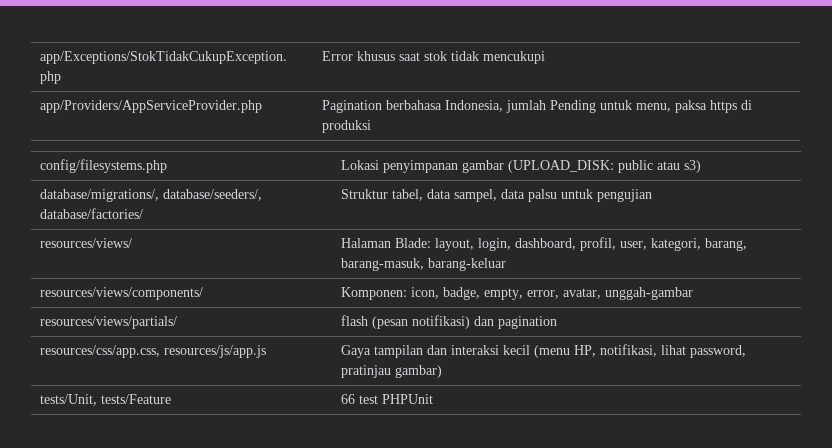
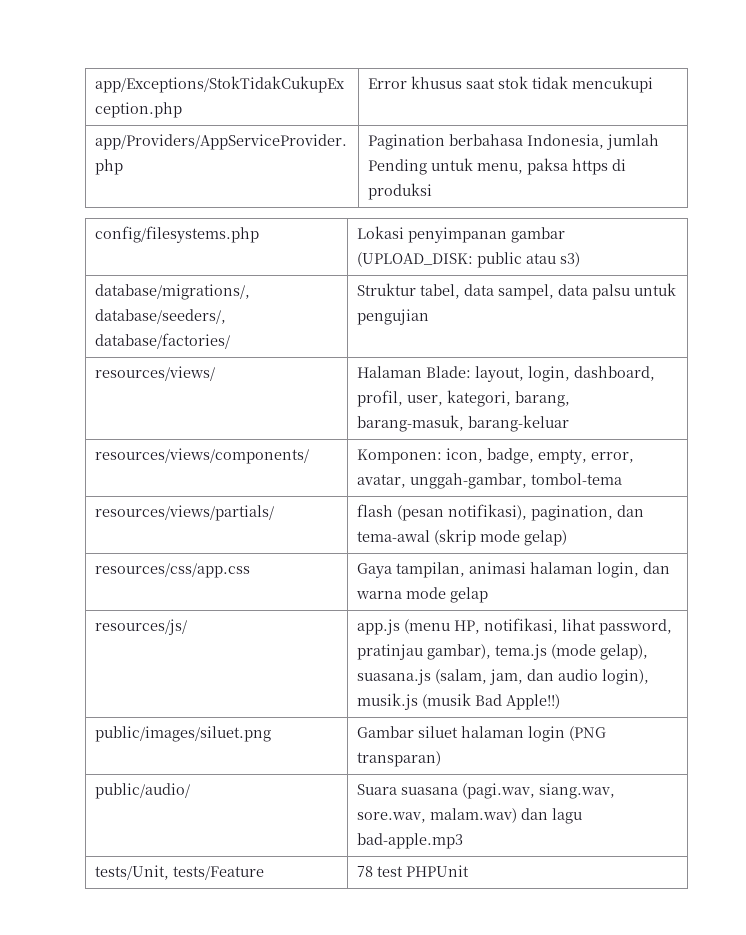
- resources/views/components/ | Komponen: icon, badge, empty, error, avatar, unggah-gambar
+ resources/views/components/ | Komponen: icon, badge, empty, error, avatar, unggah-gambar, tombol-tema
- resources/views/partials/ | flash (pesan notifikasi) dan pagination
- resources/css/app.css, resources/js/app.js | Gaya tampilan dan interaksi kecil (menu HP, notifikasi, lihat password, pratinjau gambar)
+ resources/views/partials/ | flash (pesan notifikasi), pagination, dan tema-awal (skrip mode gelap)
+ resources/css/app.css | Gaya tampilan, animasi halaman login, dan warna mode gelap
+ resources/js/ | app.js (menu HP, notifikasi, lihat password, pratinjau gambar), tema.js (mode gelap), suasana.js (salam, jam, dan audio login), musik.js (musik Bad Apple!!)
+ public/images/siluet.png | Gambar siluet halaman login (PNG transparan)
+ public/audio/ | Suara suasana (pagi.wav, siang.wav, sore.wav, malam.wav) dan lagu bad-apple.mp3
- tests/Unit, tests/Feature | 66 test PHPUnit
+ tests/Unit, tests/Feature | 78 test PHPUnit

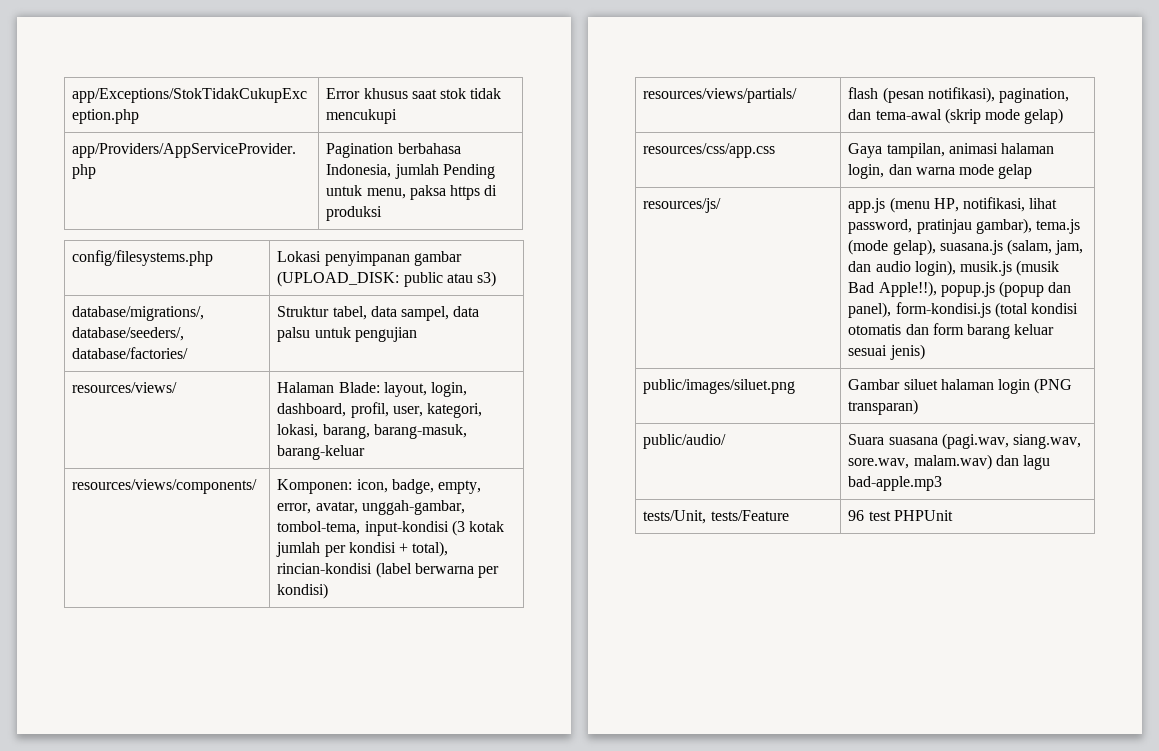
- resources/views/ | Halaman Blade: layout, login, dashboard, profil, user, kategori, barang, barang-masuk, barang-keluar
+ resources/views/ | Halaman Blade: layout, login, dashboard, profil, user, kategori, lokasi, barang, barang-masuk, barang-keluar
- resources/views/components/ | Komponen: icon, badge, empty, error, avatar, unggah-gambar, tombol-tema
+ resources/views/components/ | Komponen: icon, badge, empty, error, avatar, unggah-gambar, tombol-tema, input-kondisi (3 kotak jumlah per kondisi + total), rincian-kondisi (label berwarna per kondisi)
- resources/js/ | app.js (menu HP, notifikasi, lihat password, pratinjau gambar), tema.js (mode gelap), suasana.js (salam, jam, dan audio login), musik.js (musik Bad Apple!!)
+ resources/js/ | app.js (menu HP, notifikasi, lihat password, pratinjau gambar), tema.js (mode gelap), suasana.js (salam, jam, dan audio login), musik.js (musik Bad Apple!!), popup.js (popup dan panel), form-kondisi.js (total kondisi otomatis dan form barang keluar sesuai jenis)
- tests/Unit, tests/Feature | 78 test PHPUnit
+ tests/Unit, tests/Feature | 96 test PHPUnit

